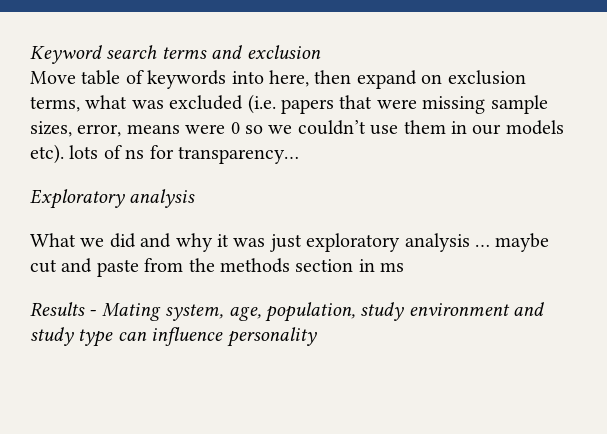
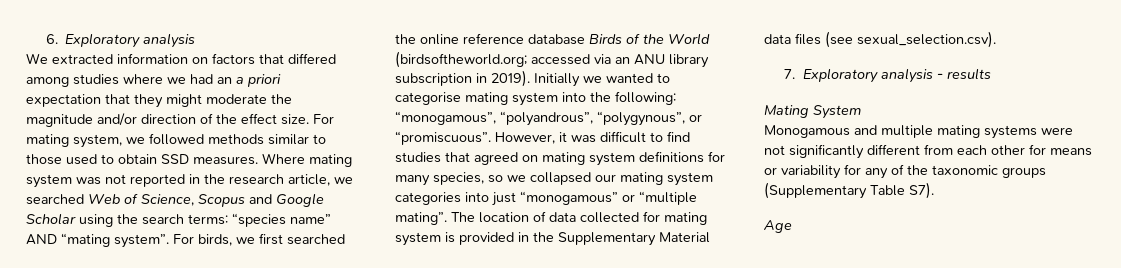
- Keyword search terms and exclusion
- Move table of keywords into here, then expand on exclusion terms, what was excluded (i.e. papers that were missing sample sizes, error, means were 0 so we couldn’t use them in our models etc). lots of ns for transparency…
- Exploratory analysis
- What we did and why it was just exploratory analysis … maybe cut and paste from the methods section in ms
- Results - Mating system, age, population, study environment and study type can influence personality
+ 6. Exploratory analysis
+ We extracted information on factors that differed among studies where we had an a priori expectation that they might moderate the magnitude and/or direction of the effect size. For mating system, we followed methods similar to those used to obtain SSD measures. Where mating system was not reported in the research article, we searched Web of Science, Scopus and Google Scholar using the search terms: “species name” AND “mating system”. For birds, we first searched the online reference database Birds of the World (birdsoftheworld.org; accessed via an ANU library subscription in 2019). Initially we wanted to categorise mating system into the following: “monogamous”, “polyandrous”, “polygynous”, or “promiscuous”. However, it was difficult to find studies that agreed on mating system definitions for many species, so we collapsed our mating system categories into just “monogamous” or “multiple mating”. The location of data collected for mating system is provided in the Supplementary Material data files (see sexual_selection.csv).
+ 7. Exploratory analysis - results
+ Mating System
+ Monogamous and multiple mating systems were not significantly different from each other for means or variability for any of the taxonomic groups (Supplementary Table S7).
+ Age

